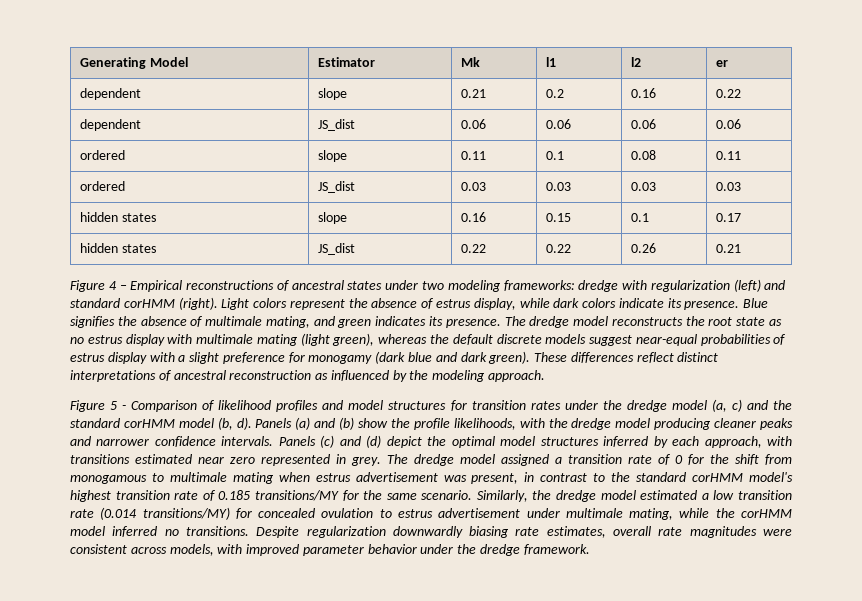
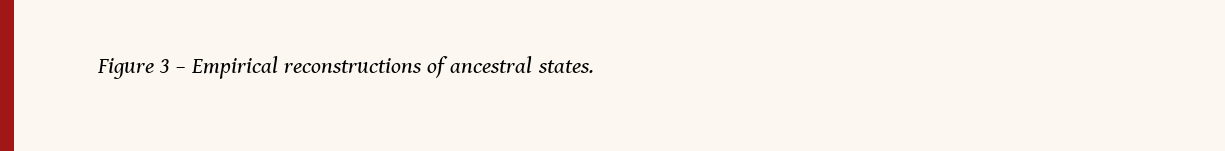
- Generating Model | Estimator | Mk | l1 | l2 | er
- dependent | slope | 0.21 | 0.2 | 0.16 | 0.22
- dependent | JS_dist | 0.06 | 0.06 | 0.06 | 0.06
- ordered | slope | 0.11 | 0.1 | 0.08 | 0.11
- ordered | JS_dist | 0.03 | 0.03 | 0.03 | 0.03
- hidden states | slope | 0.16 | 0.15 | 0.1 | 0.17
- hidden states | JS_dist | 0.22 | 0.22 | 0.26 | 0.21
- Figure 4 – Empirical reconstructions of ancestral states under two modeling frameworks: dredge with regularization (left) and standard corHMM (right). Light colors represent the absence of estrus display, while dark colors indicate its presence. Blue signifies the absence of multimale mating, and green indicates its presence. The dredge model reconstructs the root state as no estrus display with multimale mating (light green), whereas the default discrete models suggest near-equal probabilities of estrus display with a slight preference for monogamy (dark blue and dark green). These differences reflect distinct interpretations of ancestral reconstruction as influenced by the modeling approach.
- Figure 5 - Comparison of likelihood profiles and model structures for transition rates under the dredge model (a, c) and the standard corHMM model (b, d). Panels (a) and (b) show the profile likelihoods, with the dredge model producing cleaner peaks and narrower confidence intervals. Panels (c) and (d) depict the optimal model structures inferred by each approach, with transitions estimated near zero represented in grey. The dredge model assigned a transition rate of 0 for the shift from monogamous to multimale mating when estrus advertisement was present, in contrast to the standard corHMM model's highest transition rate of 0.185 transitions/MY for the same scenario. Similarly, the dredge model estimated a low transition rate (0.014 transitions/MY) for concealed ovulation to estrus advertisement under multimale mating, while the corHMM model inferred no transitions. Despite regularization downwardly biasing rate estimates, overall rate magnitudes were consistent across models, with improved parameter behavior under the dredge framework.
+ Figure 3 – Empirical reconstructions of ancestral states.

